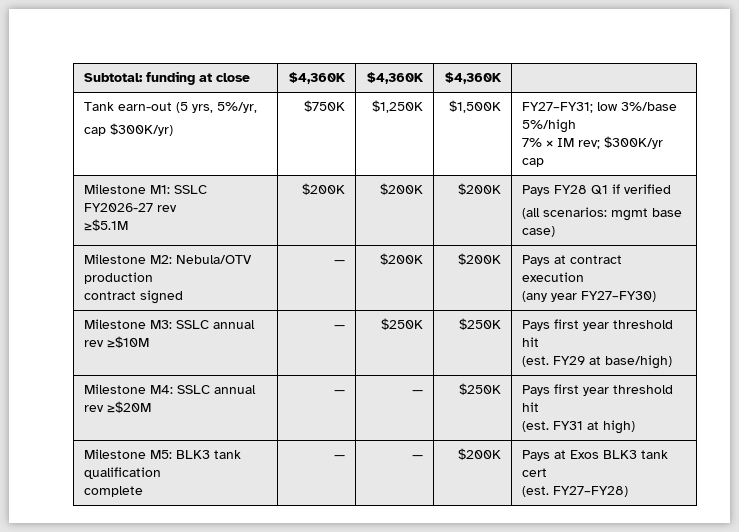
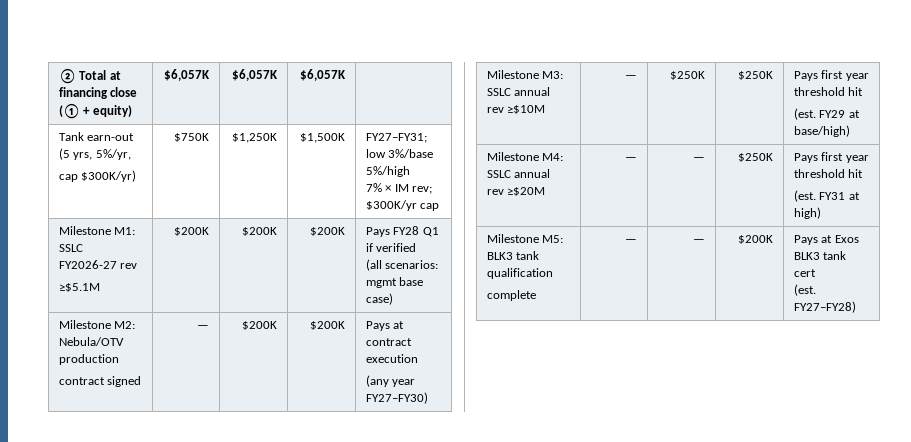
- Subtotal: funding at close | $4,360K | $4,360K | $4,360K |
+ ② Total at financing close (① + equity) | $6,057K | $6,057K | $6,057K |

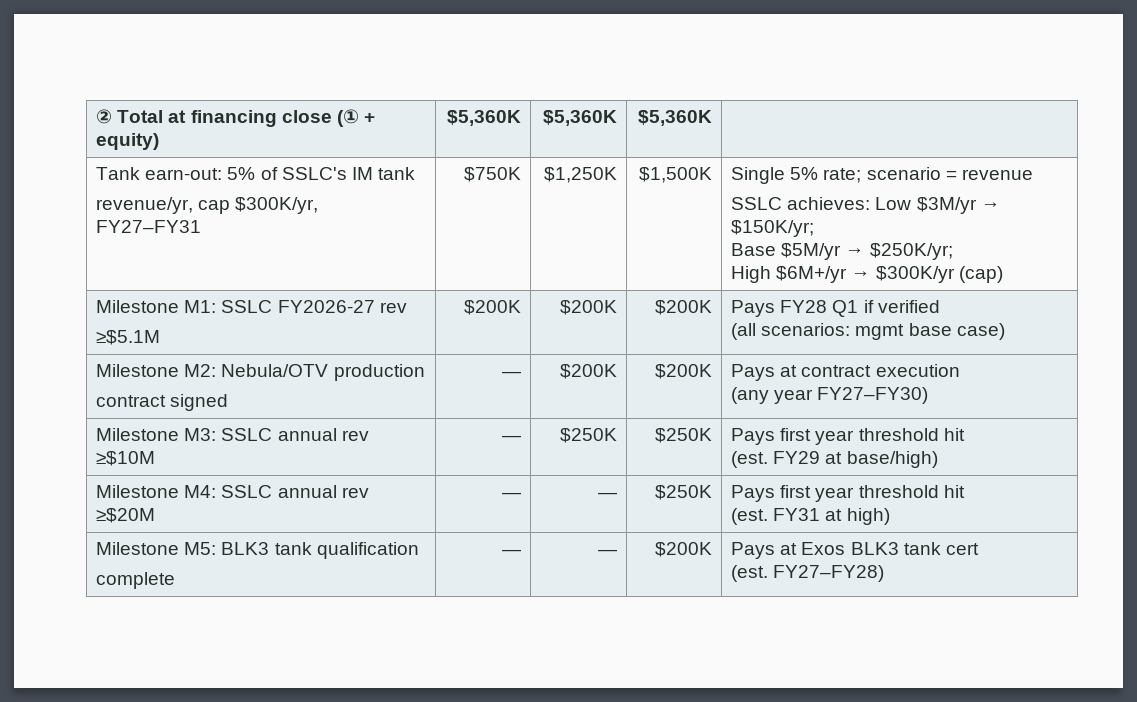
- ② Total at financing close (① + equity) | $6,057K | $6,057K | $6,057K |
- Tank earn-out (5 yrs, 5%/yr,
- cap $300K/yr) | $750K | $1,250K | $1,500K | FY27–FY31; low 3%/base 5%/high
- 7% × IM rev; $300K/yr cap
+ ② Total at financing close (① + equity) | $5,360K | $5,360K | $5,360K |
+ Tank earn-out: 5% of SSLC's IM tank
+ revenue/yr, cap $300K/yr, FY27–FY31 | $750K | $1,250K | $1,500K | Single 5% rate; scenario = revenue
+ SSLC achieves: Low $3M/yr → $150K/yr;
+ Base $5M/yr → $250K/yr;
+ High $6M+/yr → $300K/yr (cap)

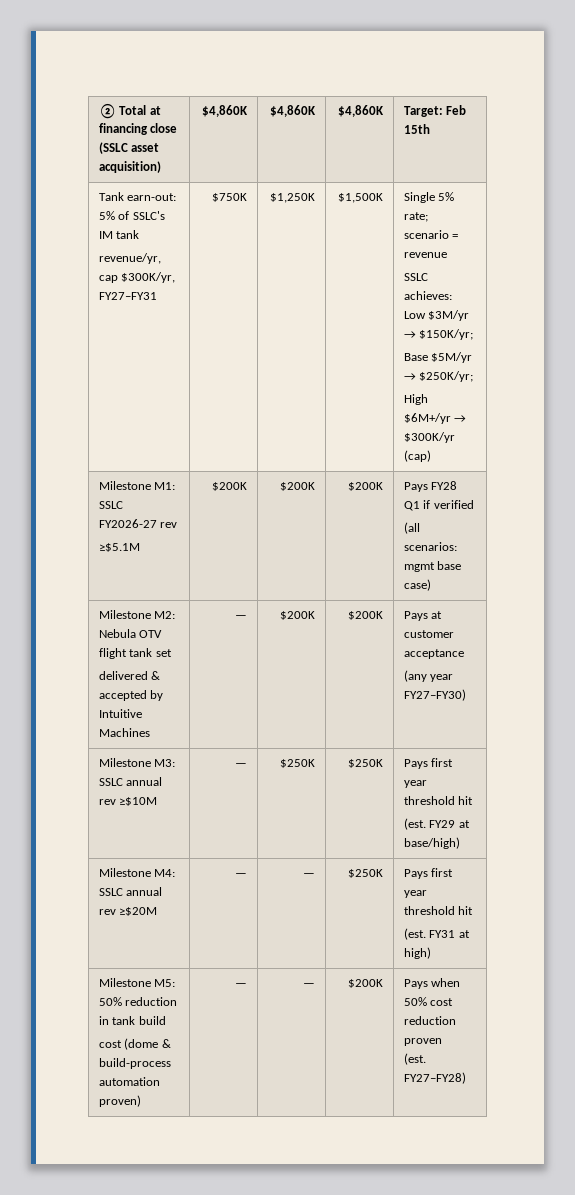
- ② Total at financing close (① + equity) | $5,360K | $5,360K | $5,360K |
+ ② Total at financing close (SSLC asset acquisition) | $4,860K | $4,860K | $4,860K | Target: Feb 15th
- Milestone M2: Nebula/OTV production
- contract signed | — | $200K | $200K | Pays at contract execution
+ Milestone M2: Nebula OTV flight tank set
+ delivered & accepted by Intuitive Machines | — | $200K | $200K | Pays at customer acceptance
- Milestone M5: BLK3 tank qualification
- complete | — | — | $200K | Pays at Exos BLK3 tank cert
+ Milestone M5: 50% reduction in tank build
+ cost (dome & build-process automation proven) | — | — | $200K | Pays when 50% cost reduction proven

